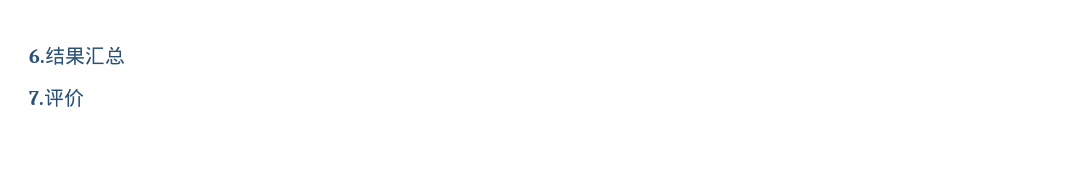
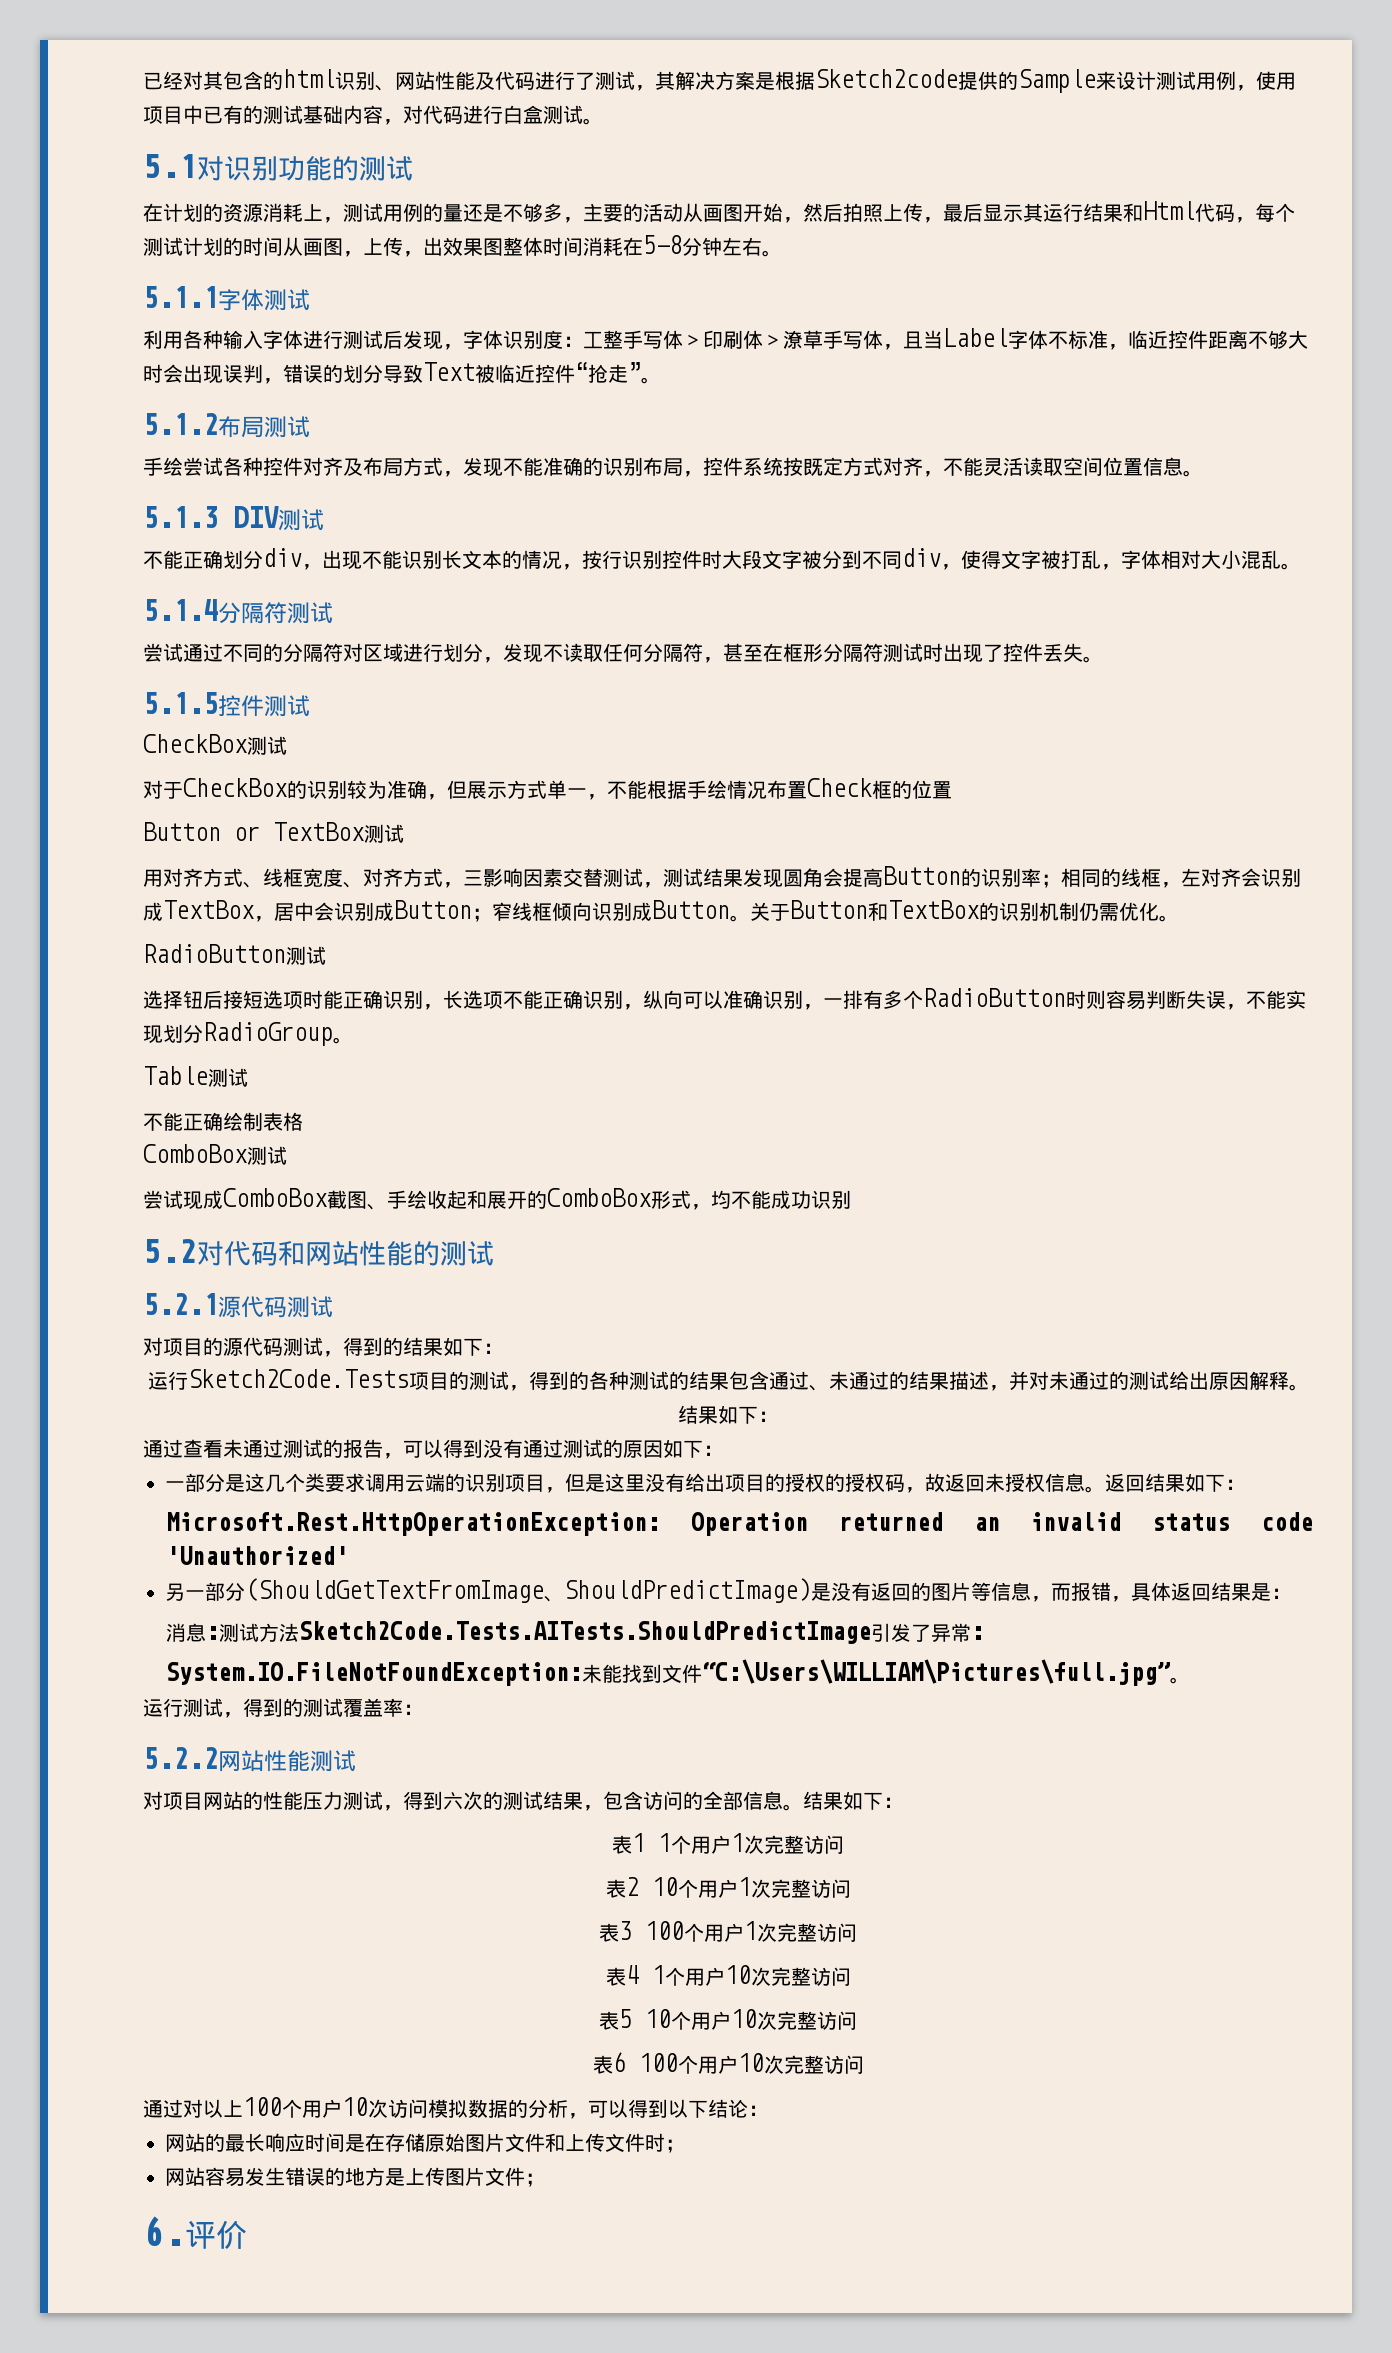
- 6.结果汇总
- 7.评价
+ 已经对其包含的html识别、网站性能及代码进行了测试，其解决方案是根据Sketch2code提供的Sample来设计测试用例，使用项目中已有的测试基础内容，对代码进行白盒测试。
+ 5.1对识别功能的测试
+ 在计划的资源消耗上，测试用例的量还是不够多，主要的活动从画图开始，然后拍照上传，最后显示其运行结果和Html代码，每个测试计划的时间从画图，上传，出效果图整体时间消耗在5-8分钟左右。
+ 5.1.1字体测试
+ 利用各种输入字体进行测试后发现，字体识别度：工整手写体＞印刷体＞潦草手写体，且当Label字体不标准，临近控件距离不够大时会出现误判，错误的划分导致Text被临近控件“抢走”。
+ 5.1.2布局测试
+ 手绘尝试各种控件对齐及布局方式，发现不能准确的识别布局，控件系统按既定方式对齐，不能灵活读取空间位置信息。
+ 5.1.3 DIV测试
+ 不能正确划分div，出现不能识别长文本的情况，按行识别控件时大段文字被分到不同div，使得文字被打乱，字体相对大小混乱。
+ 5.1.4分隔符测试
+ 尝试通过不同的分隔符对区域进行划分，发现不读取任何分隔符，甚至在框形分隔符测试时出现了控件丢失。
+ 5.1.5控件测试
+ CheckBox测试
+ 对于CheckBox的识别较为准确，但展示方式单一，不能根据手绘情况布置Check框的位置
+ Button or TextBox测试
+ 用对齐方式、线框宽度、对齐方式，三影响因素交替测试，测试结果发现圆角会提高Button的识别率；相同的线框，左对齐会识别成TextBox，居中会识别成Button；窄线框倾向识别成Button。关于Button和TextBox的识别机制仍需优化。
+ RadioButton测试
+ 选择钮后接短选项时能正确识别，长选项不能正确识别，纵向可以准确识别，一排有多个RadioButton时则容易判断失误，不能实现划分RadioGroup。
+ Table测试
+ 不能正确绘制表格
+ ComboBox测试
+ 尝试现成ComboBox截图、手绘收起和展开的ComboBox形式，均不能成功识别
+ 5.2对代码和网站性能的测试
+ 5.2.1源代码测试
+ 对项目的源代码测试，得到的结果如下：
+ 运行Sketch2Code.Tests项目的测试，得到的各种测试的结果包含通过、未通过的结果描述，并对未通过的测试给出原因解释。结果如下：
+ 通过查看未通过测试的报告，可以得到没有通过测试的原因如下：
+ 一部分是这几个类要求调用云端的识别项目，但是这里没有给出项目的授权的授权码，故返回未授权信息。返回结果如下：
+ Microsoft.Rest.HttpOperationException: Operation returned an invalid status code 'Unauthorized'
+ 另一部分(ShouldGetTextFromImage、ShouldPredictImage)是没有返回的图片等信息，而报错，具体返回结果是：
+ 消息:测试方法Sketch2Code.Tests.AITests.ShouldPredictImage引发了异常:
+ System.IO.FileNotFoundException:未能找到文件“C:\Users\WILLIAM\Pictures\full.jpg”。
+ 运行测试，得到的测试覆盖率：
+ 5.2.2网站性能测试
+ 对项目网站的性能压力测试，得到六次的测试结果，包含访问的全部信息。结果如下：
+ 表1 1个用户1次完整访问
+ 表2 10个用户1次完整访问
+ 表3 100个用户1次完整访问
+ 表4 1个用户10次完整访问
+ 表5 10个用户10次完整访问
+ 表6 100个用户10次完整访问
+ 通过对以上100个用户10次访问模拟数据的分析，可以得到以下结论：
+ 网站的最长响应时间是在存储原始图片文件和上传文件时；
+ 网站容易发生错误的地方是上传图片文件；
+ 6.评价

